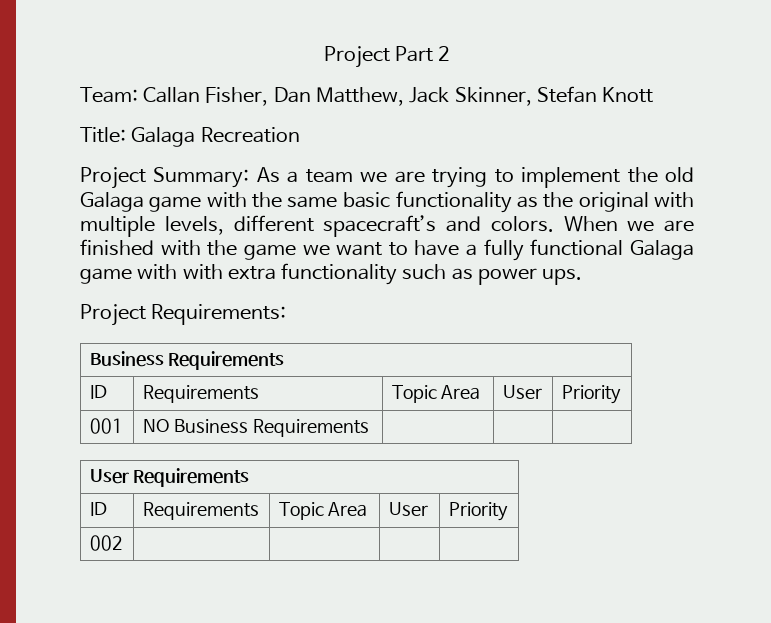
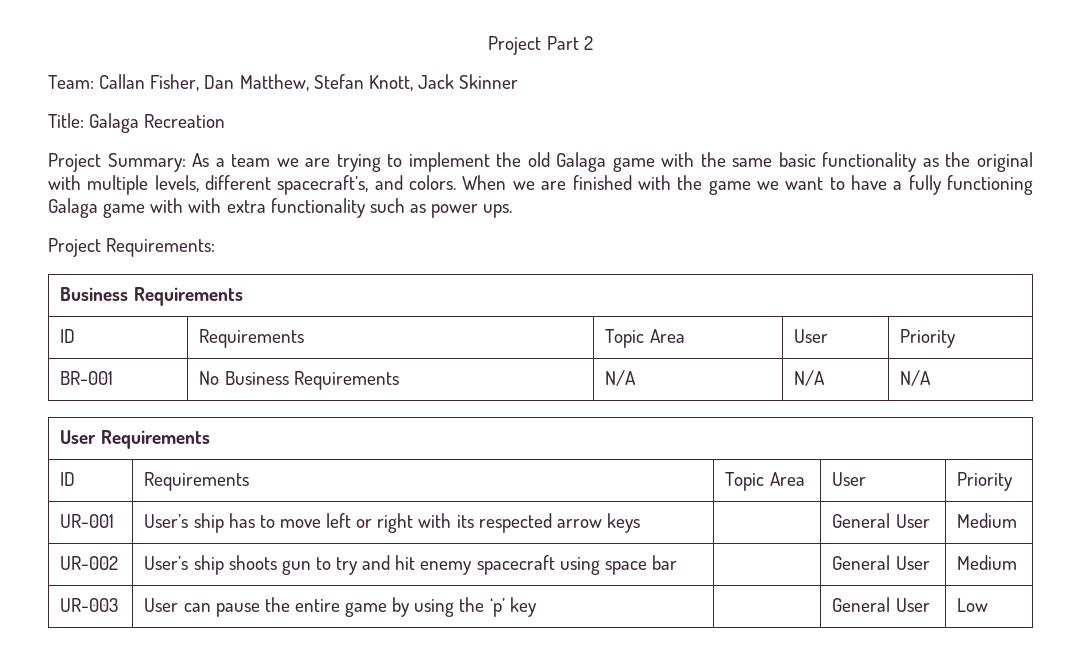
- Team: Callan Fisher, Dan Matthew, Jack Skinner, Stefan Knott
+ Team: Callan Fisher, Dan Matthew, Stefan Knott, Jack Skinner
- Project Summary: As a team we are trying to implement the old Galaga game with the same basic functionality as the original with multiple levels, different spacecraft’s and colors.
+ Project Summary: As a team we are trying to implement the old Galaga game with the same basic functionality as the original with multiple levels, different spacecraft’s, and colors.
- When we are finished with the game we want to have a fully functional Galaga game with with extra functionality such as power ups.
+ When we are finished with the game we want to have a fully functioning Galaga game with with extra functionality such as power ups.
- 001 | NO Business Requirements | | |
+ BR-001 | No Business Requirements | N/A | N/A | N/A
- 002 | | | |
+ UR-001 | User’s ship has to move left or right with its respected arrow keys | | General User | Medium
+ UR-002 | User’s ship shoots gun to try and hit enemy spacecraft using space bar | | General User | Medium
+ UR-003 | User can pause the entire game by using the ‘p’ key | | General User | Low

